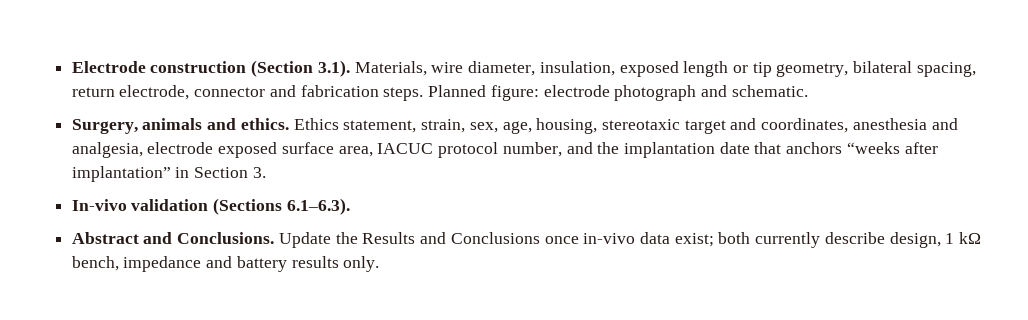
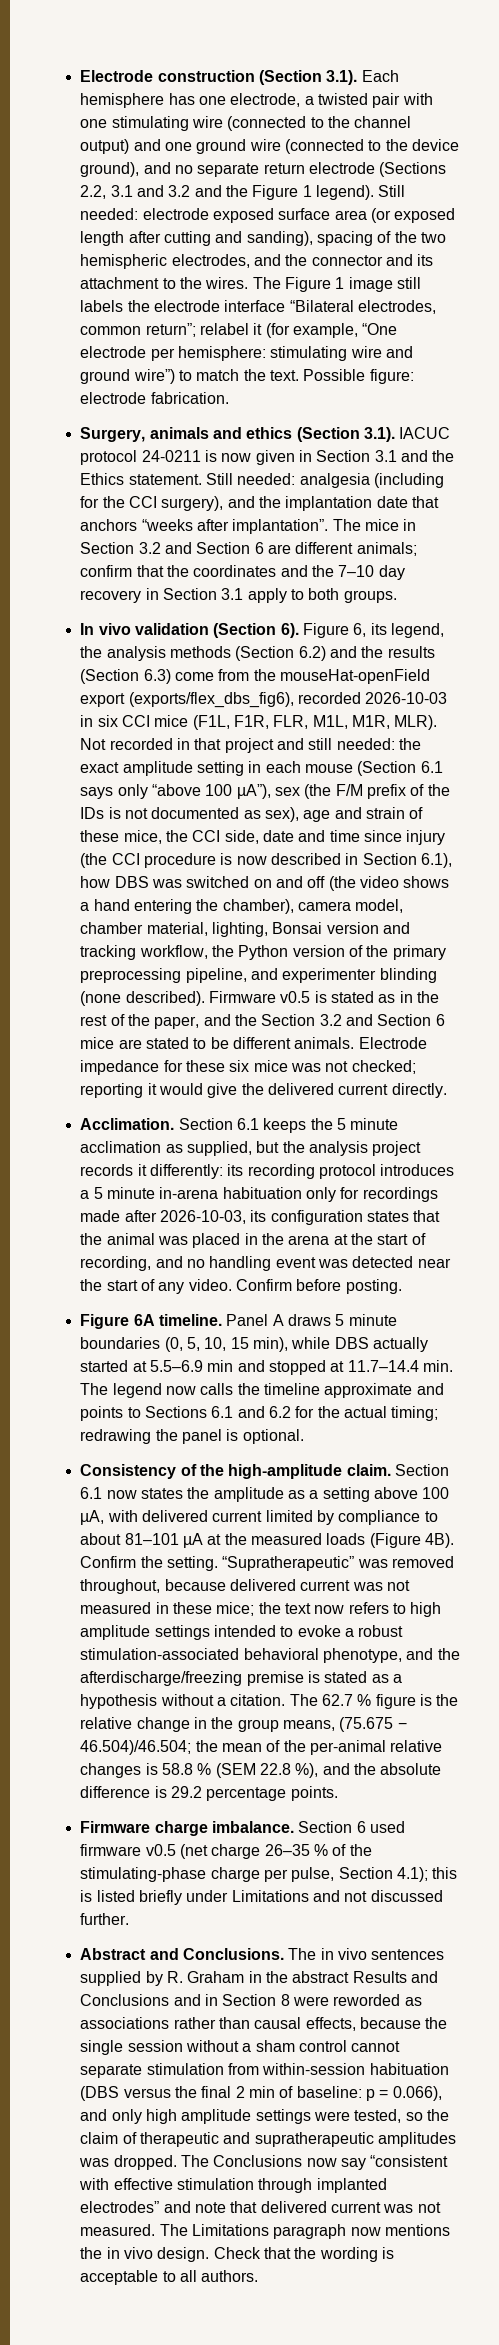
- Electrode construction (Section 3.1). Materials, wire diameter, insulation, exposed length or tip geometry, bilateral spacing, return electrode, connector and fabrication steps. Planned figure: electrode photograph and schematic.
- Surgery, animals and ethics. Ethics statement, strain, sex, age, housing, stereotaxic target and coordinates, anesthesia and analgesia, electrode exposed surface area, IACUC protocol number, and the implantation date that anchors “weeks after implantation” in Section 3.
- In-vivo validation (Sections 6.1–6.3).
- Abstract and Conclusions. Update the Results and Conclusions once in-vivo data exist; both currently describe design, 1 kΩ bench, impedance and battery results only.
+ Electrode construction (Section 3.1). Each hemisphere has one electrode, a twisted pair with one stimulating wire (connected to the channel output) and one ground wire (connected to the device ground), and no separate return electrode (Sections 2.2, 3.1 and 3.2 and the Figure 1 legend). Still needed: electrode exposed surface area (or exposed length after cutting and sanding), spacing of the two hemispheric electrodes, and the connector and its attachment to the wires. The Figure 1 image still labels the electrode interface “Bilateral electrodes, common return”; relabel it (for example, “One electrode per hemisphere: stimulating wire and ground wire”) to match the text. Possible figure: electrode fabrication.
+ Surgery, animals and ethics (Section 3.1). IACUC protocol 24-0211 is now given in Section 3.1 and the Ethics statement. Still needed: analgesia (including for the CCI surgery), and the implantation date that anchors “weeks after implantation”. The mice in Section 3.2 and Section 6 are different animals; confirm that the coordinates and the 7–10 day recovery in Section 3.1 apply to both groups.
+ In vivo validation (Section 6). Figure 6, its legend, the analysis methods (Section 6.2) and the results (Section 6.3) come from the mouseHat-openField export (exports/flex_dbs_fig6), recorded 2026-10-03 in six CCI mice (F1L, F1R, FLR, M1L, M1R, MLR). Not recorded in that project and still needed: the exact amplitude setting in each mouse (Section 6.1 says only “above 100 µA”), sex (the F/M prefix of the IDs is not documented as sex), age and strain of these mice, the CCI side, date and time since injury (the CCI procedure is now described in Section 6.1), how DBS was switched on and off (the video shows a hand entering the chamber), camera model, chamber material, lighting, Bonsai version and tracking workflow, the Python version of the primary preprocessing pipeline, and experimenter blinding (none described). Firmware v0.5 is stated as in the rest of the paper, and the Section 3.2 and Section 6 mice are stated to be different animals. Electrode impedance for these six mice was not checked; reporting it would give the delivered current directly.
+ Acclimation. Section 6.1 keeps the 5 minute acclimation as supplied, but the analysis project records it differently: its recording protocol introduces a 5 minute in-arena habituation only for recordings made after 2026-10-03, its configuration states that the animal was placed in the arena at the start of recording, and no handling event was detected near the start of any video. Confirm before posting.
+ Figure 6A timeline. Panel A draws 5 minute boundaries (0, 5, 10, 15 min), while DBS actually started at 5.5–6.9 min and stopped at 11.7–14.4 min. The legend now calls the timeline approximate and points to Sections 6.1 and 6.2 for the actual timing; redrawing the panel is optional.
+ Consistency of the high-amplitude claim. Section 6.1 now states the amplitude as a setting above 100 µA, with delivered current limited by compliance to about 81–101 µA at the measured loads (Figure 4B). Confirm the setting. “Supratherapeutic” was removed throughout, because delivered current was not measured in these mice; the text now refers to high amplitude settings intended to evoke a robust stimulation-associated behavioral phenotype, and the afterdischarge/freezing premise is stated as a hypothesis without a citation. The 62.7 % figure is the relative change in the group means, (75.675 − 46.504)/46.504; the mean of the per-animal relative changes is 58.8 % (SEM 22.8 %), and the absolute difference is 29.2 percentage points.
+ Firmware charge imbalance. Section 6 used firmware v0.5 (net charge 26–35 % of the stimulating-phase charge per pulse, Section 4.1); this is listed briefly under Limitations and not discussed further.
+ Abstract and Conclusions. The in vivo sentences supplied by R. Graham in the abstract Results and Conclusions and in Section 8 were reworded as associations rather than causal effects, because the single session without a sham control cannot separate stimulation from within-session habituation (DBS versus the final 2 min of baseline: p = 0.066), and only high amplitude settings were tested, so the claim of therapeutic and supratherapeutic amplitudes was dropped. The Conclusions now say “consistent with effective stimulation through implanted electrodes” and note that delivered current was not measured. The Limitations paragraph now mentions the in vivo design. Check that the wording is acceptable to all authors.

